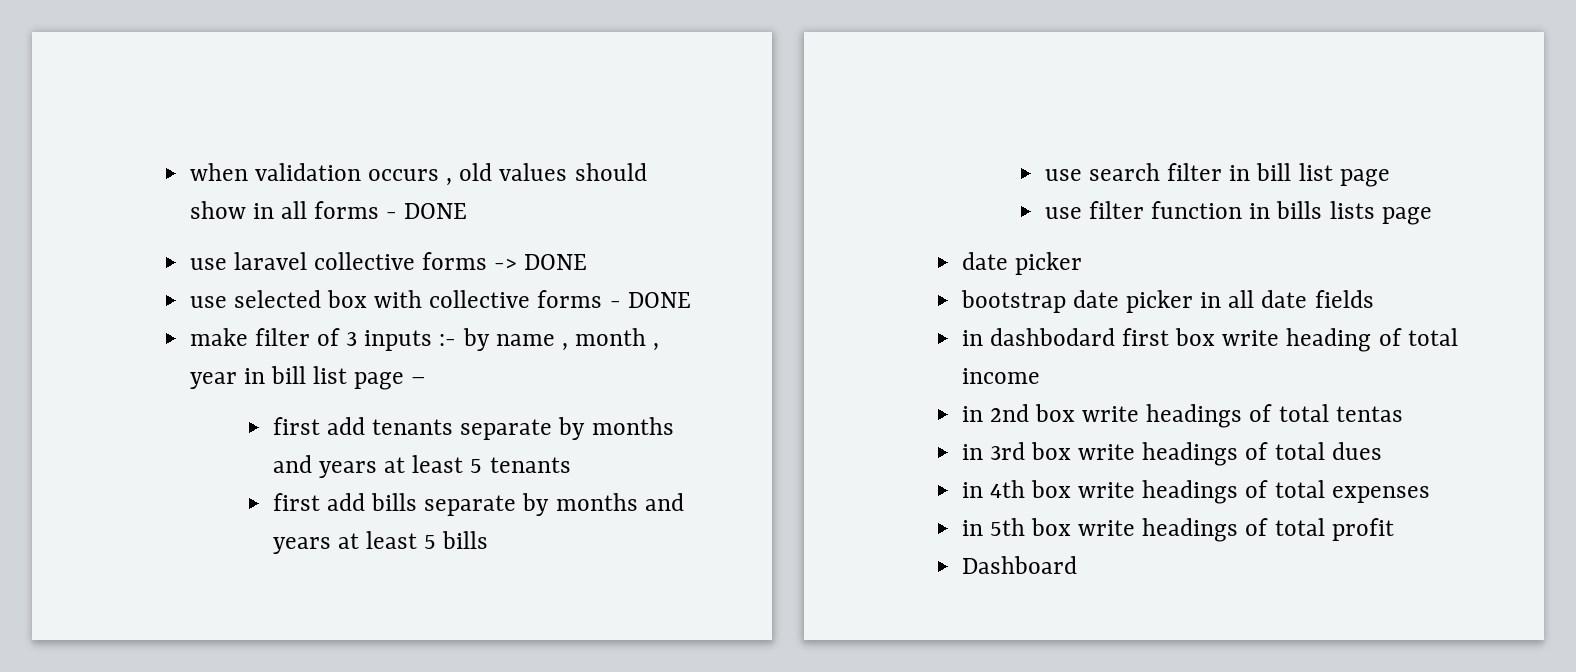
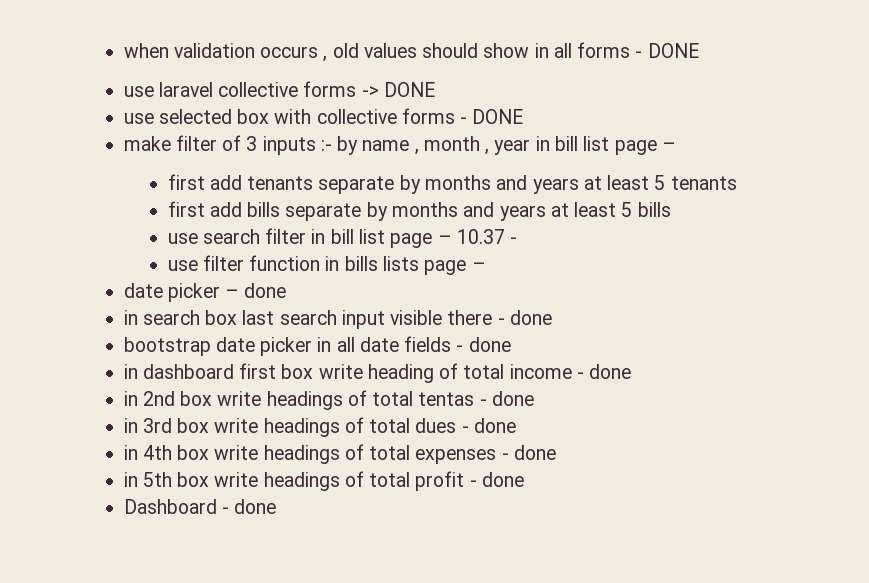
- use search filter in bill list page
+ use search filter in bill list page – 10.37 -
- use filter function in bills lists page
- date picker
+ use filter function in bills lists page –
+ date picker – done
+ in search box last search input visible there - done
- bootstrap date picker in all date fields
- in dashbodard first box write heading of total income
+ bootstrap date picker in all date fields - done
+ in dashboard first box write heading of total income - done
- in 2nd box write headings of total tentas
+ in 2nd box write headings of total tentas - done
- in 3rd box write headings of total dues
+ in 3rd box write headings of total dues - done
- in 4th box write headings of total expenses
+ in 4th box write headings of total expenses - done
- in 5th box write headings of total profit
+ in 5th box write headings of total profit - done
- Dashboard
+ Dashboard - done

